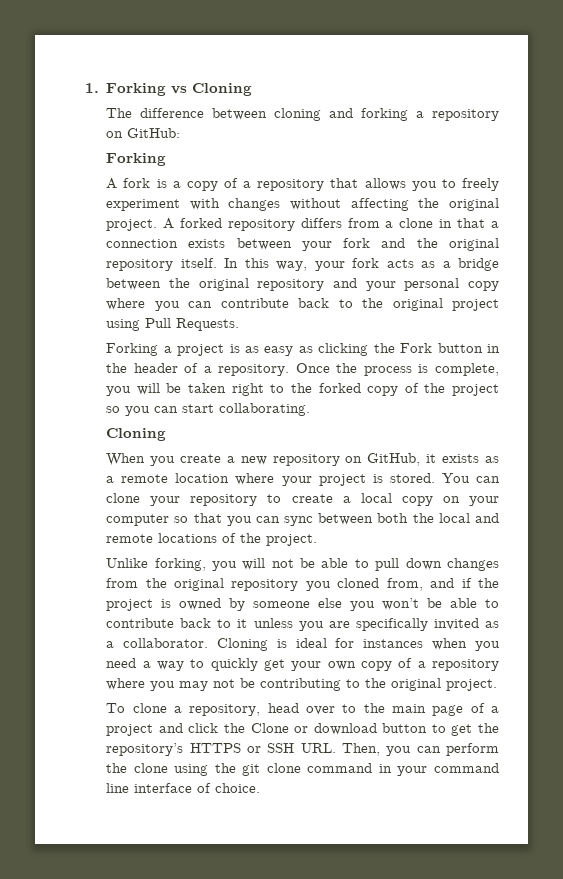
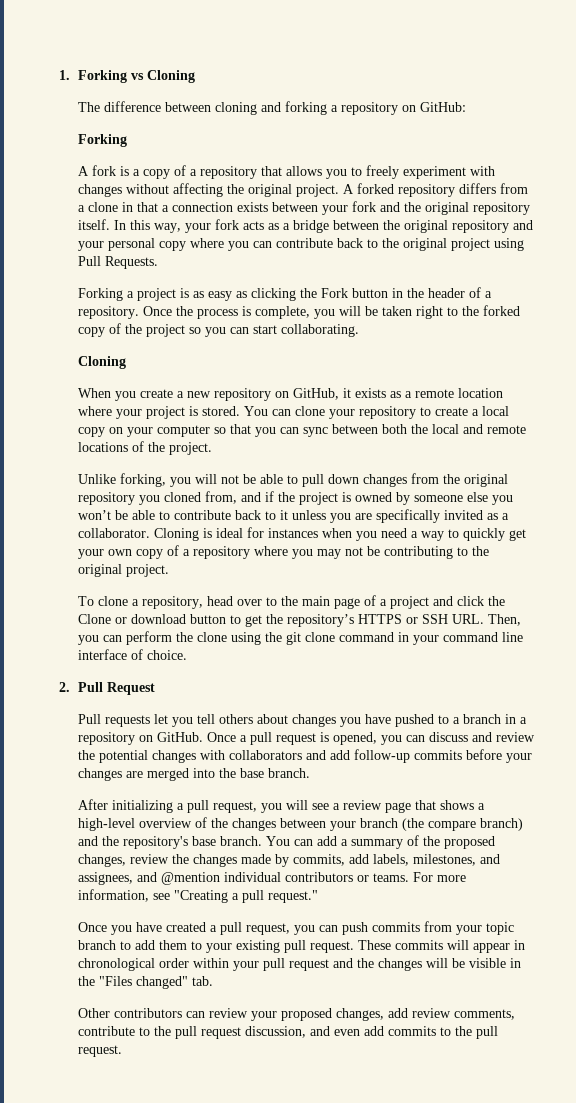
+ 2. Pull Request
+ Pull requests let you tell others about changes you have pushed to a branch in a repository on GitHub. Once a pull request is opened, you can discuss and review the potential changes with collaborators and add follow-up commits before your changes are merged into the base branch.
+ After initializing a pull request, you will see a review page that shows a high-level overview of the changes between your branch (the compare branch) and the repository's base branch. You can add a summary of the proposed changes, review the changes made by commits, add labels, milestones, and assignees, and @mention individual contributors or teams. For more information, see "Creating a pull request."
+ Once you have created a pull request, you can push commits from your topic branch to add them to your existing pull request. These commits will appear in chronological order within your pull request and the changes will be visible in the "Files changed" tab.
+ Other contributors can review your proposed changes, add review comments, contribute to the pull request discussion, and even add commits to the pull request.

